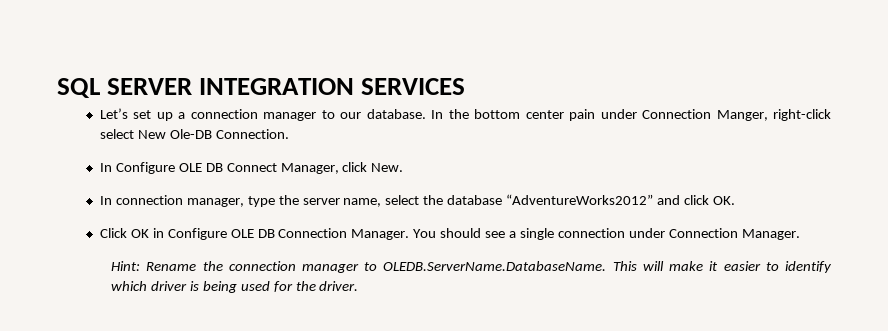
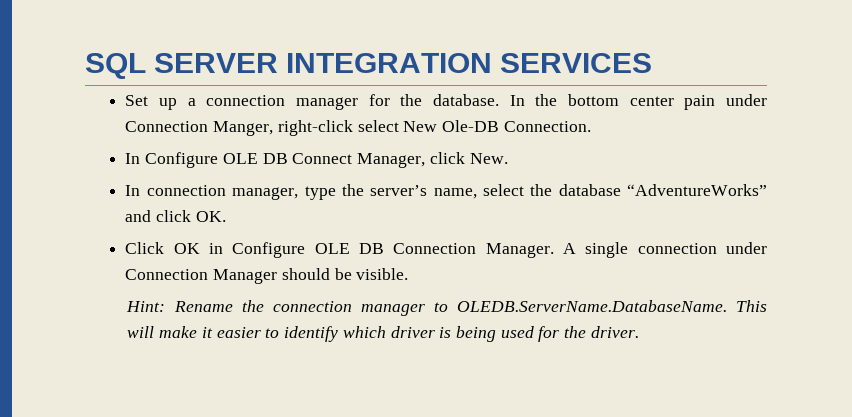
- Let’s set up a connection manager to our database.
+ Set up a connection manager for the database.
- In connection manager, type the server name, select the database “AdventureWorks2012” and click OK.
+ In connection manager, type the server’s name, select the database “AdventureWorks” and click OK.
- You should see a single connection under Connection Manager.
+ A single connection under Connection Manager should be visible.

